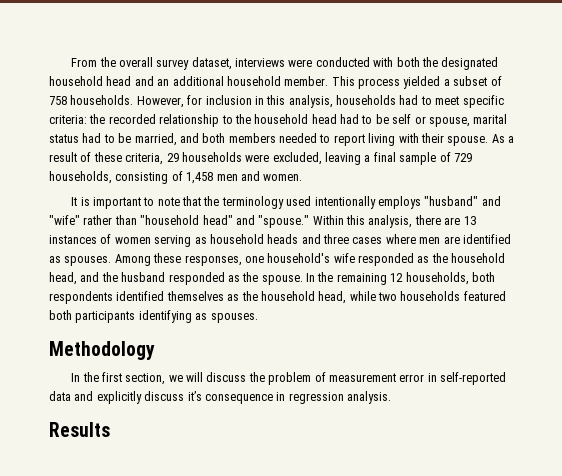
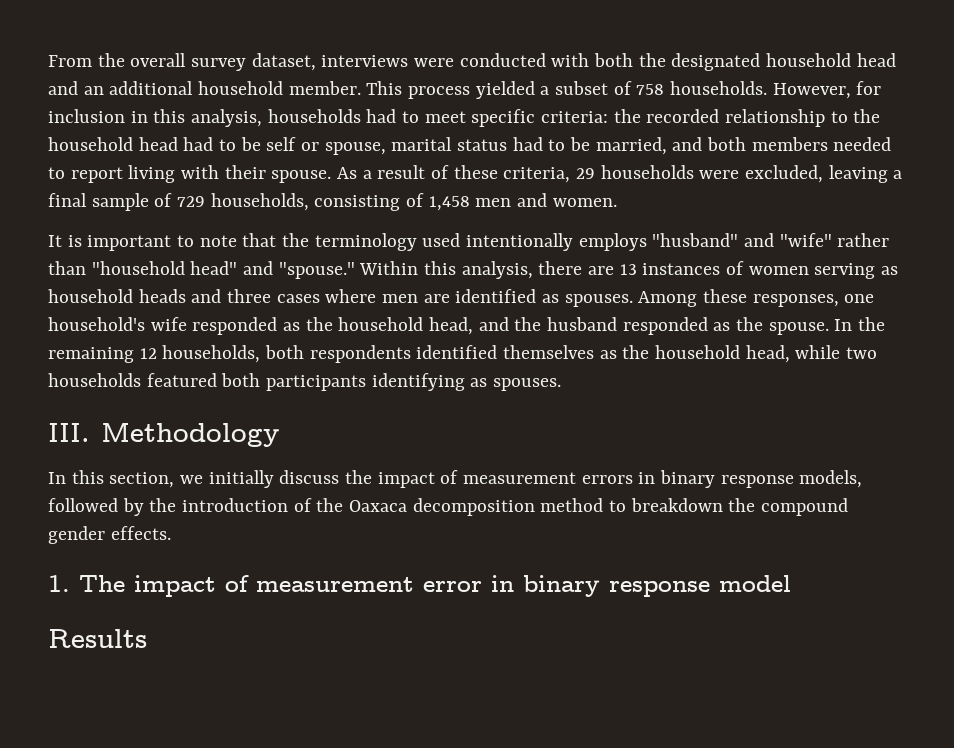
- Methodology
+ III. Methodology
- In the first section, we will discuss the problem of measurement error in self-reported data and explicitly discuss it’s consequence in regression analysis.
+ In this section, we initially discuss the impact of measurement errors in binary response models, followed by the introduction of the Oaxaca decomposition method to breakdown the compound gender effects.
+ 1. The impact of measurement error in binary response model

